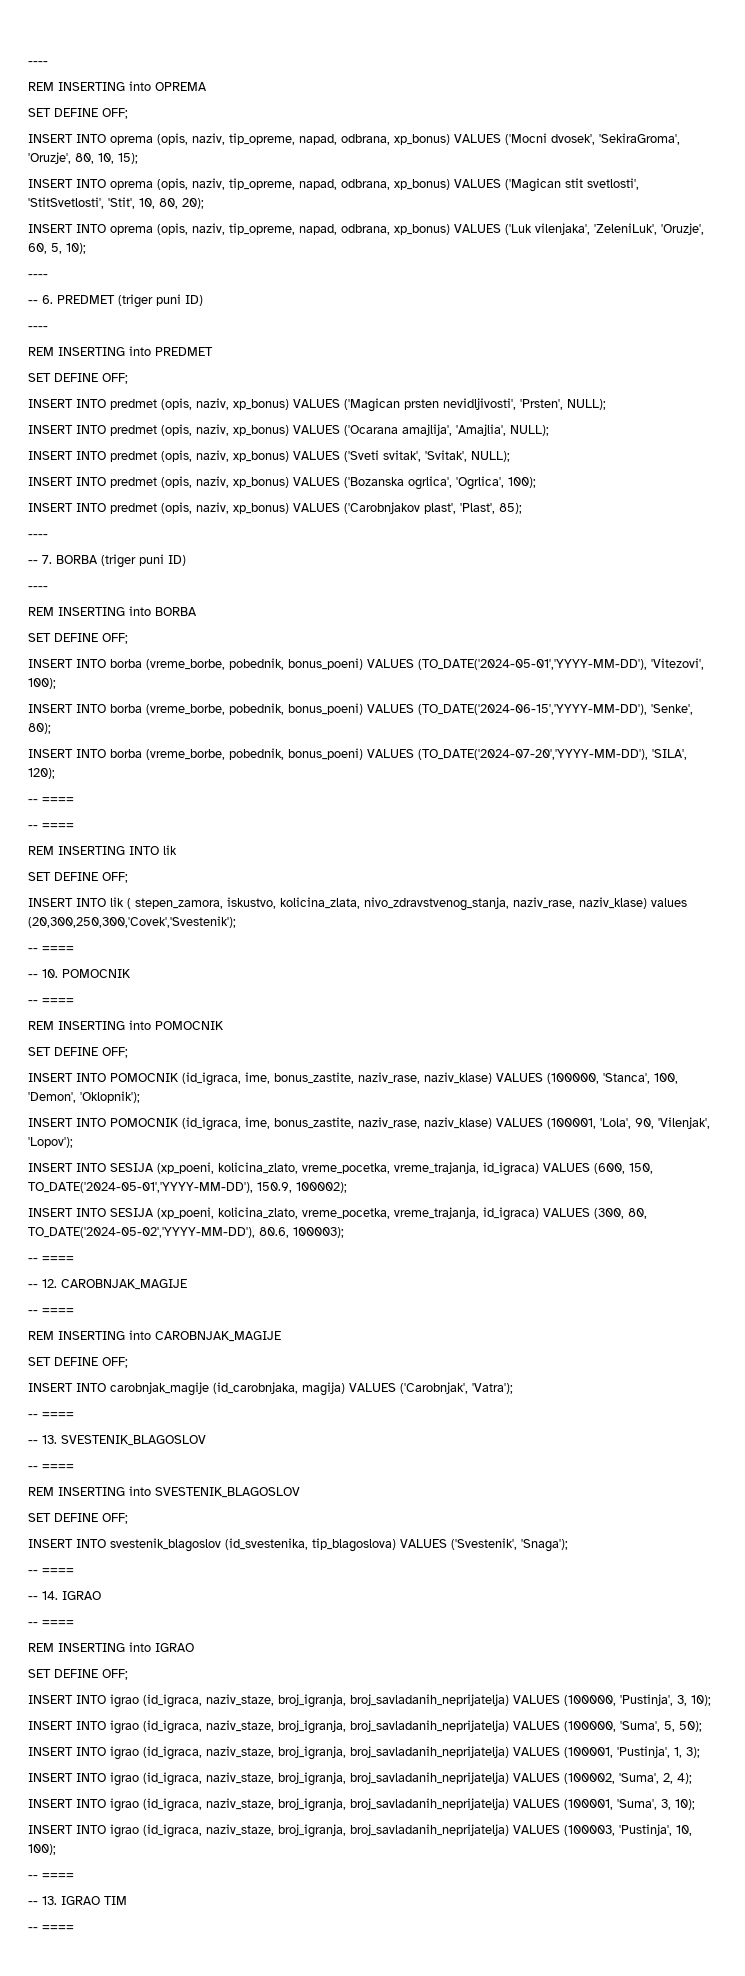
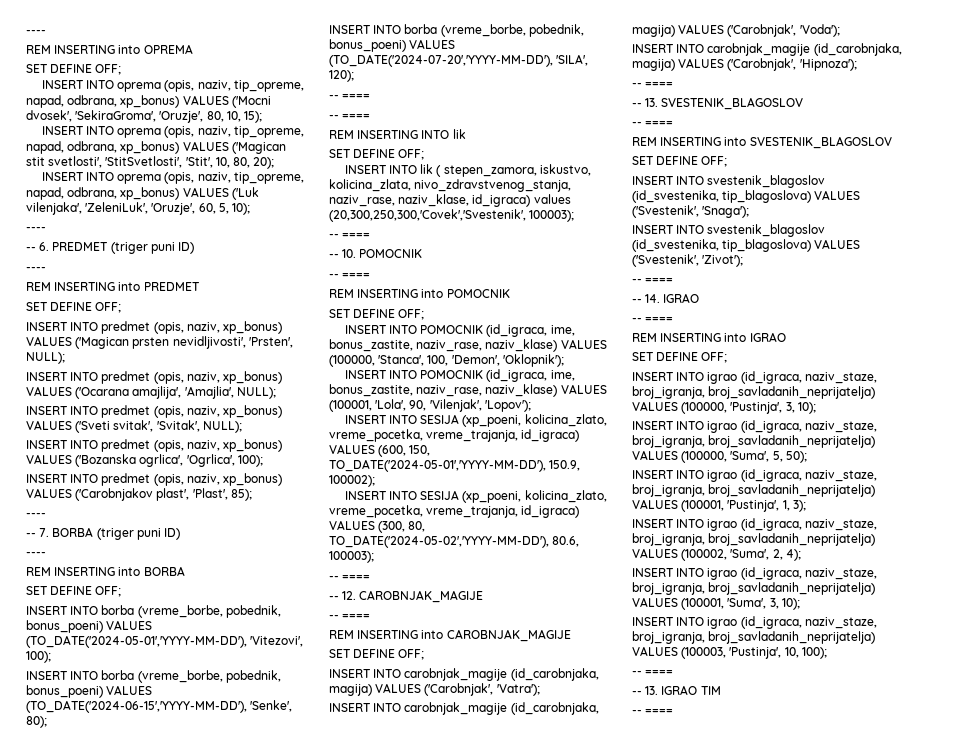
- INSERT INTO lik ( stepen_zamora, iskustvo, kolicina_zlata, nivo_zdravstvenog_stanja, naziv_rase, naziv_klase) values (20,300,250,300,'Covek','Svestenik');
+ INSERT INTO lik ( stepen_zamora, iskustvo, kolicina_zlata, nivo_zdravstvenog_stanja, naziv_rase, naziv_klase, id_igraca) values (20,300,250,300,'Covek','Svestenik', 100003);
+ INSERT INTO carobnjak_magije (id_carobnjaka, magija) VALUES ('Carobnjak', 'Voda');
+ INSERT INTO carobnjak_magije (id_carobnjaka, magija) VALUES ('Carobnjak', 'Hipnoza');
+ INSERT INTO svestenik_blagoslov (id_svestenika, tip_blagoslova) VALUES ('Svestenik', 'Zivot');

